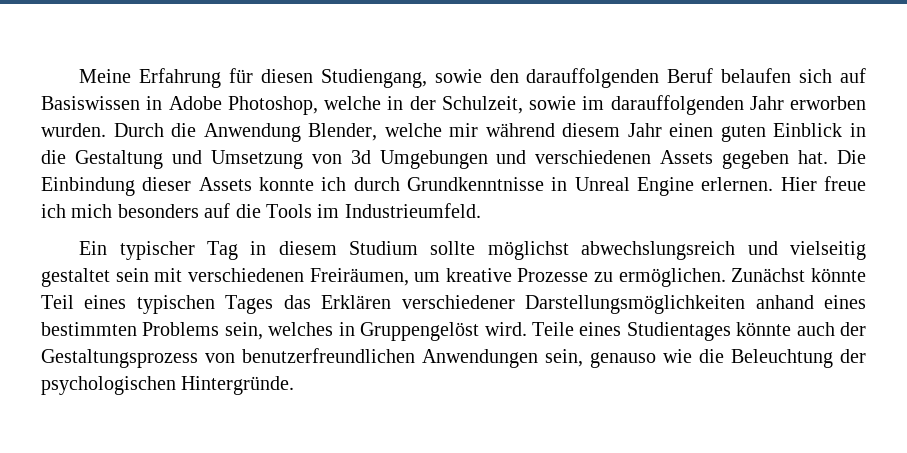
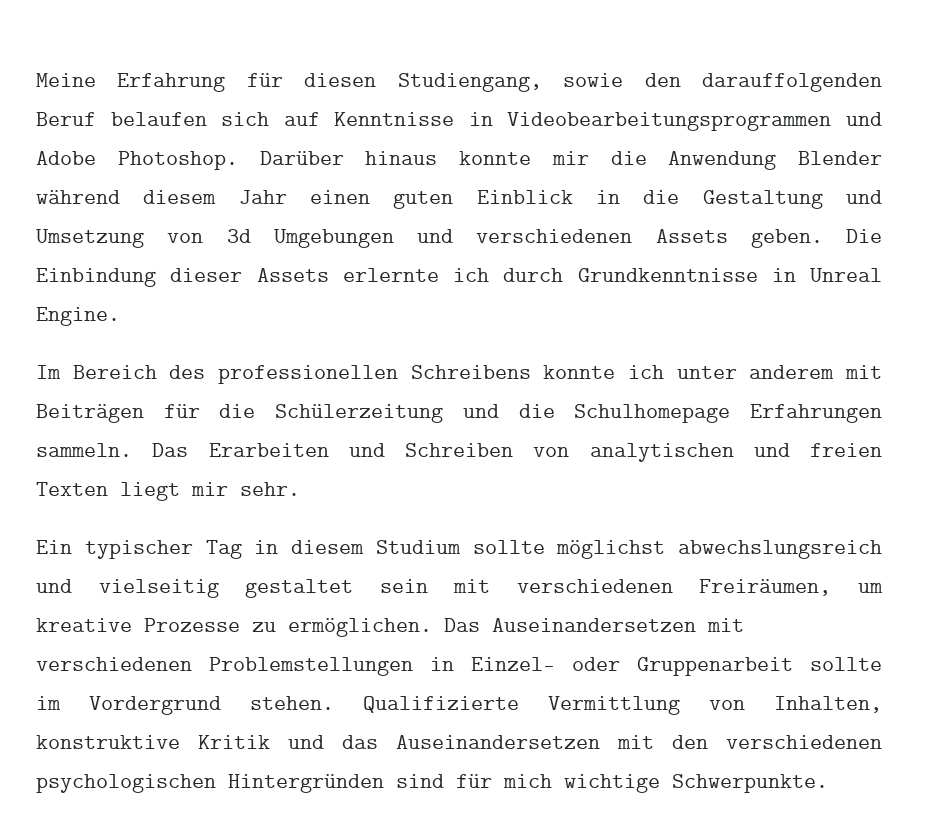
- Meine Erfahrung für diesen Studiengang, sowie den darauffolgenden Beruf belaufen sich auf Basiswissen in Adobe Photoshop, welche in der Schulzeit, sowie im darauffolgenden Jahr erworben wurden. Durch die Anwendung Blender, welche mir während diesem Jahr einen guten Einblick in die Gestaltung und Umsetzung von 3d Umgebungen und verschiedenen Assets gegeben hat.
+ Meine Erfahrung für diesen Studiengang, sowie den darauffolgenden Beruf belaufen sich auf Kenntnisse in Videobearbeitungsprogrammen und Adobe Photoshop. Darüber hinaus konnte mir die Anwendung Blender während diesem Jahr einen guten Einblick in die Gestaltung und Umsetzung von 3d Umgebungen und verschiedenen Assets geben.
- Die Einbindung dieser Assets konnte ich durch Grundkenntnisse in Unreal Engine erlernen. Hier freue ich mich besonders auf die Tools im Industrieumfeld.
+ Die Einbindung dieser Assets erlernte ich durch Grundkenntnisse in Unreal Engine.
+ Im Bereich des professionellen Schreibens konnte ich unter anderem mit Beiträgen für die Schülerzeitung und die Schulhomepage Erfahrungen sammeln. Das Erarbeiten und Schreiben von analytischen und freien Texten liegt mir sehr.
- Zunächst könnte Teil eines typischen Tages das Erklären verschiedener Darstellungsmöglichkeiten anhand eines bestimmten Problems sein, welches in Gruppengelöst wird. Teile eines Studientages könnte auch der Gestaltungsprozess von benutzerfreundlichen Anwendungen sein, genauso wie die Beleuchtung der psychologischen Hintergründe.
+ Das Auseinandersetzen mit verschiedenen Problemstellungen in Einzel- oder Gruppenarbeit sollte im Vordergrund stehen. Qualifizierte Vermittlung von Inhalten, konstruktive Kritik und das Auseinandersetzen mit den verschiedenen psychologischen Hintergründen sind für mich wichtige Schwerpunkte.

